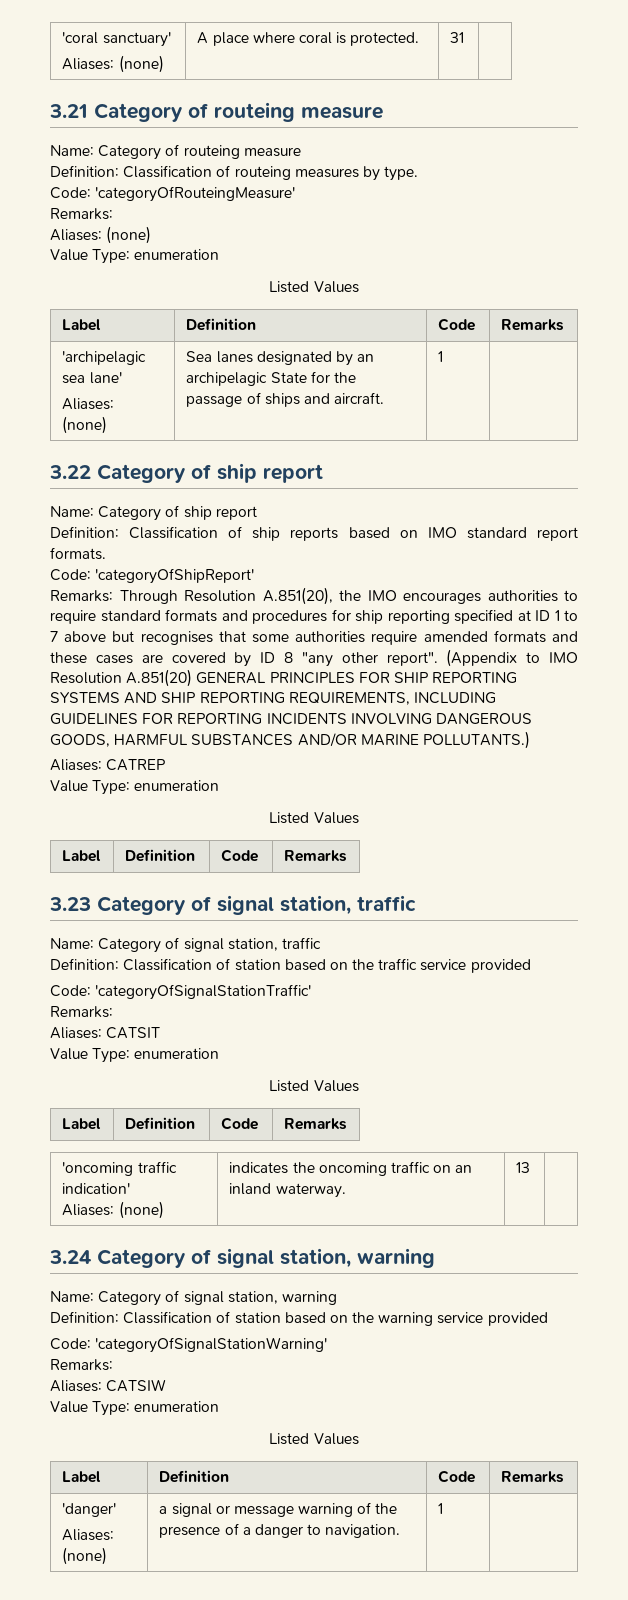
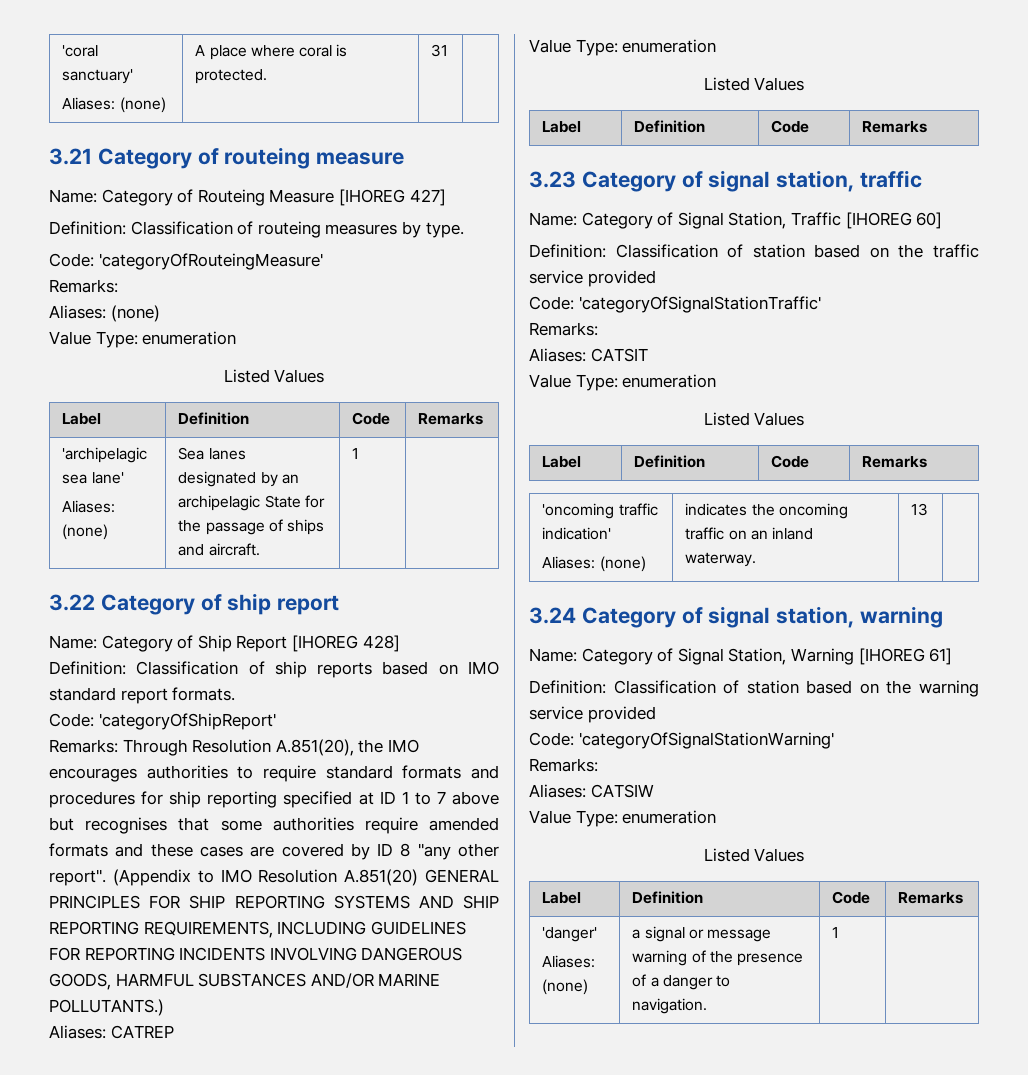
- Name: Category of routeing measure
+ Name: Category of Routeing Measure [IHOREG 427]
- Name: Category of ship report
+ Name: Category of Ship Report [IHOREG 428]
- Name: Category of signal station, traffic
+ Name: Category of Signal Station, Traffic [IHOREG 60]
- Name: Category of signal station, warning
+ Name: Category of Signal Station, Warning [IHOREG 61]

